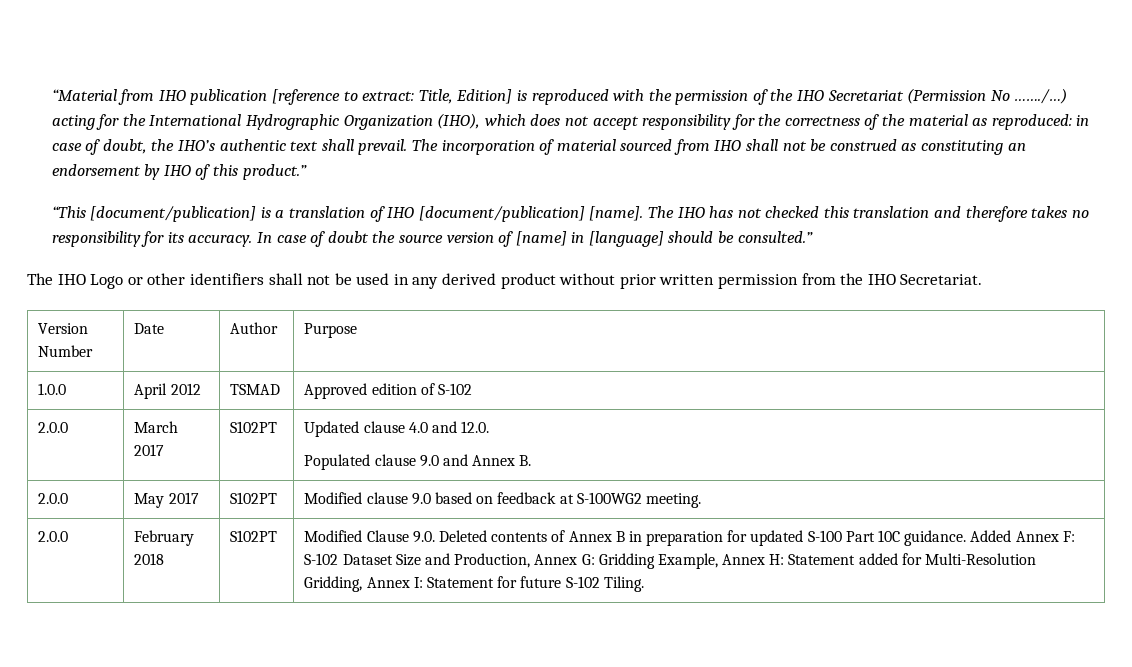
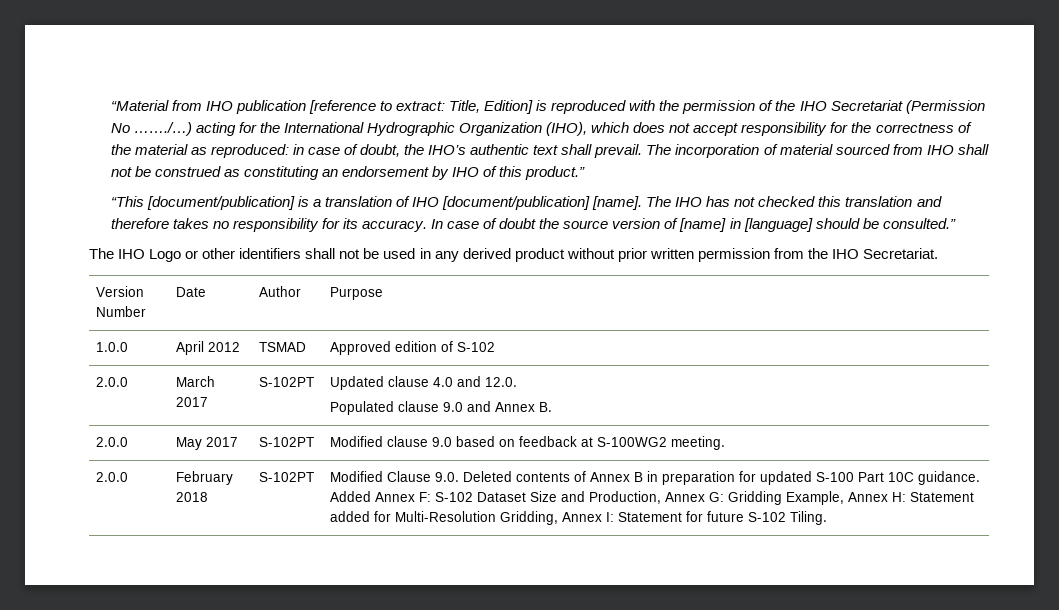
- 2.0.0 | March 2017 | S102PT | Updated clause 4.0 and 12.0.
+ 2.0.0 | March 2017 | S-102PT | Updated clause 4.0 and 12.0.
- 2.0.0 | May 2017 | S102PT | Modified clause 9.0 based on feedback at S-100WG2 meeting.
+ 2.0.0 | May 2017 | S-102PT | Modified clause 9.0 based on feedback at S-100WG2 meeting.
- February 2018 | S102PT
+ February 2018 | S-102PT

